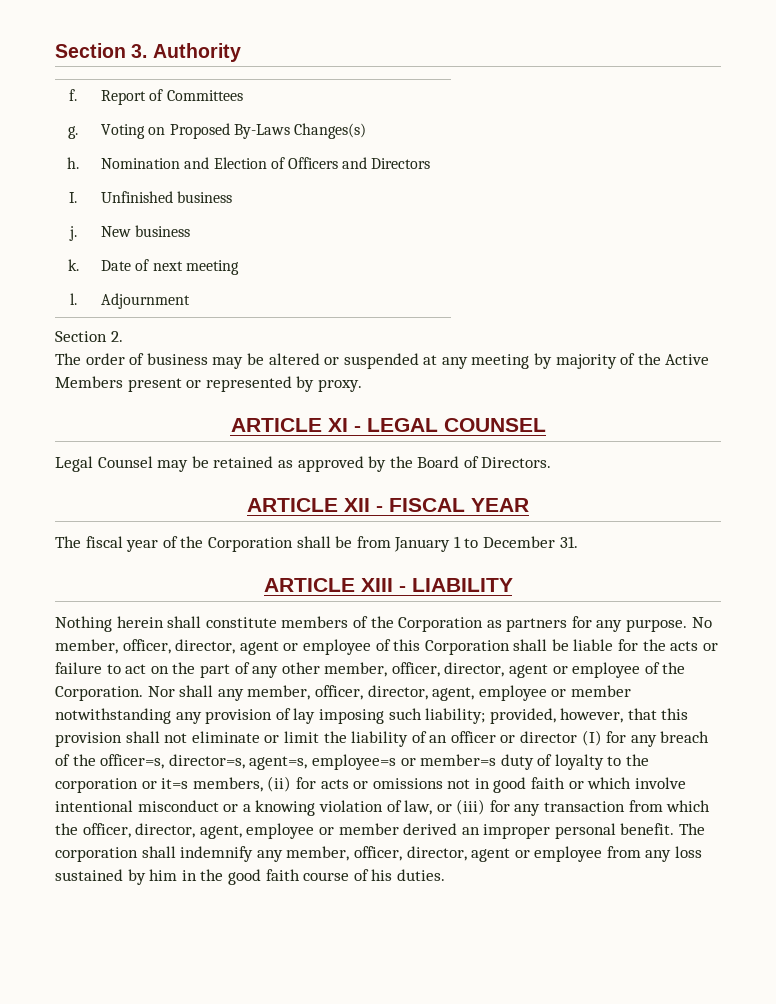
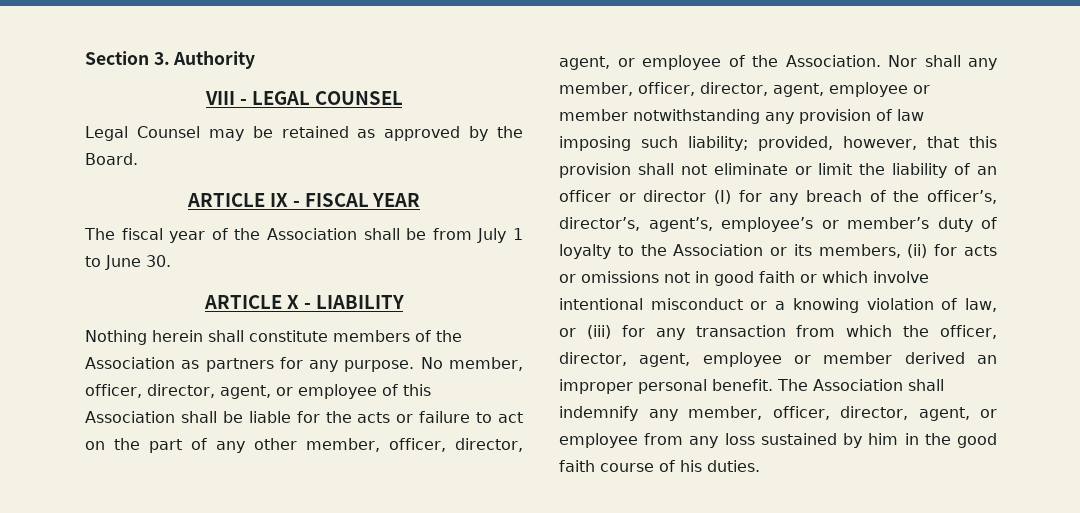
- f. | Report of Committees
- g. | Voting on Proposed By-Laws Changes(s)
- h. | Nomination and Election of Officers and Directors
- I. | Unfinished business
- j. | New business
- k. | Date of next meeting
- l. | Adjournment
- Section 2.
- The order of business may be altered or suspended at any meeting by majority of the Active Members present or represented by proxy.
- ARTICLE XI - LEGAL COUNSEL
+ VIII - LEGAL COUNSEL
- Legal Counsel may be retained as approved by the Board of Directors.
- ARTICLE XII - FISCAL YEAR
+ Legal Counsel may be retained as approved by the Board.
+ ARTICLE IX - FISCAL YEAR
- The fiscal year of the Corporation shall be from January 1 to December 31.
- ARTICLE XIII - LIABILITY
+ The fiscal year of the Association shall be from July 1 to June 30.
+ ARTICLE X - LIABILITY
- Nothing herein shall constitute members of the Corporation as partners for any purpose.
+ Nothing herein shall constitute members of the Association as partners for any purpose.
- No member, officer, director, agent or employee of this Corporation shall be liable for the acts or failure to act on the part of any other member, officer, director, agent or employee of the Corporation.
+ No member, officer, director, agent, or employee of this Association shall be liable for the acts or failure to act on the part of any other member, officer, director, agent, or employee of the Association.
- Nor shall any member, officer, director, agent, employee or member notwithstanding any provision of lay imposing such liability;
+ Nor shall any member, officer, director, agent, employee or member notwithstanding any provision of law imposing such liability;
- provided, however, that this provision shall not eliminate or limit the liability of an officer or director (I) for any breach of the officer=s, director=s, agent=s, employee=s or member=s duty of loyalty to the corporation or it=s members, (ii) for acts or omissions not in good faith or which involve intentional misconduct or a knowing violation of law, or (iii) for any transaction from which the officer, director, agent, employee or member derived an improper personal benefit.
+ provided, however, that this provision shall not eliminate or limit the liability of an officer or director (I) for any breach of the officer’s, director’s, agent’s, employee’s or member’s duty of loyalty to the Association or its members, (ii) for acts or omissions not in good faith or which involve intentional misconduct or a knowing violation of law, or (iii) for any transaction from which the officer, director, agent, employee or member derived an improper personal benefit.
- The corporation shall indemnify any member, officer, director, agent or employee from any loss sustained by him in the good faith course of his duties.
+ The Association shall indemnify any member, officer, director, agent, or employee from any loss sustained by him in the good faith course of his duties.

